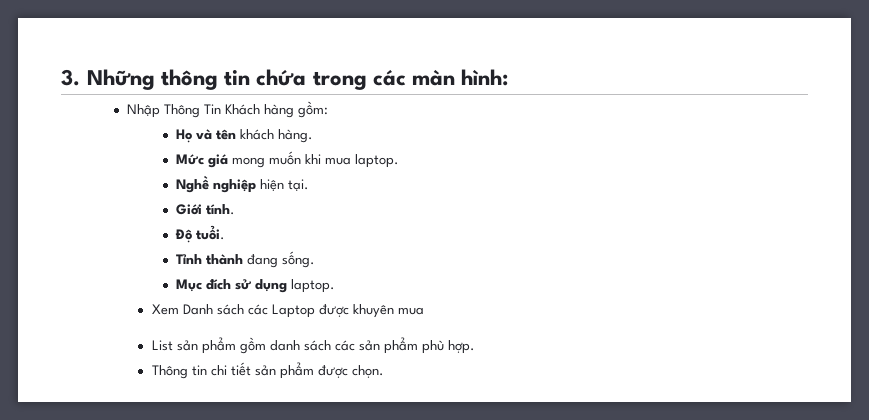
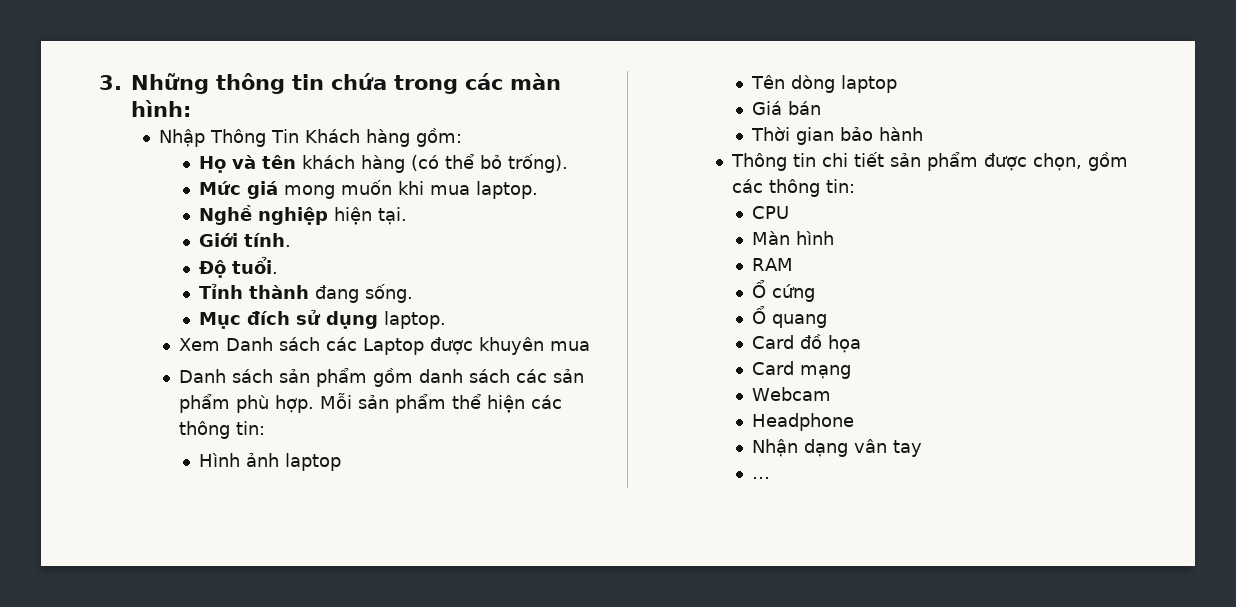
- Họ và tên khách hàng.
+ Họ và tên khách hàng (có thể bỏ trống).
- List sản phẩm gồm danh sách các sản phẩm phù hợp.
+ Danh sách sản phẩm gồm danh sách các sản phẩm phù hợp. Mỗi sản phẩm thể hiện các thông tin:
+ Hình ảnh laptop
+ Tên dòng laptop
+ Giá bán
+ Thời gian bảo hành
- Thông tin chi tiết sản phẩm được chọn.
+ Thông tin chi tiết sản phẩm được chọn, gồm các thông tin:
+ CPU
+ Màn hình
+ RAM
+ Ổ cứng
+ Ổ quang
+ Card đồ họa
+ Card mạng
+ Webcam
+ Headphone
+ Nhận dạng vân tay
+ …

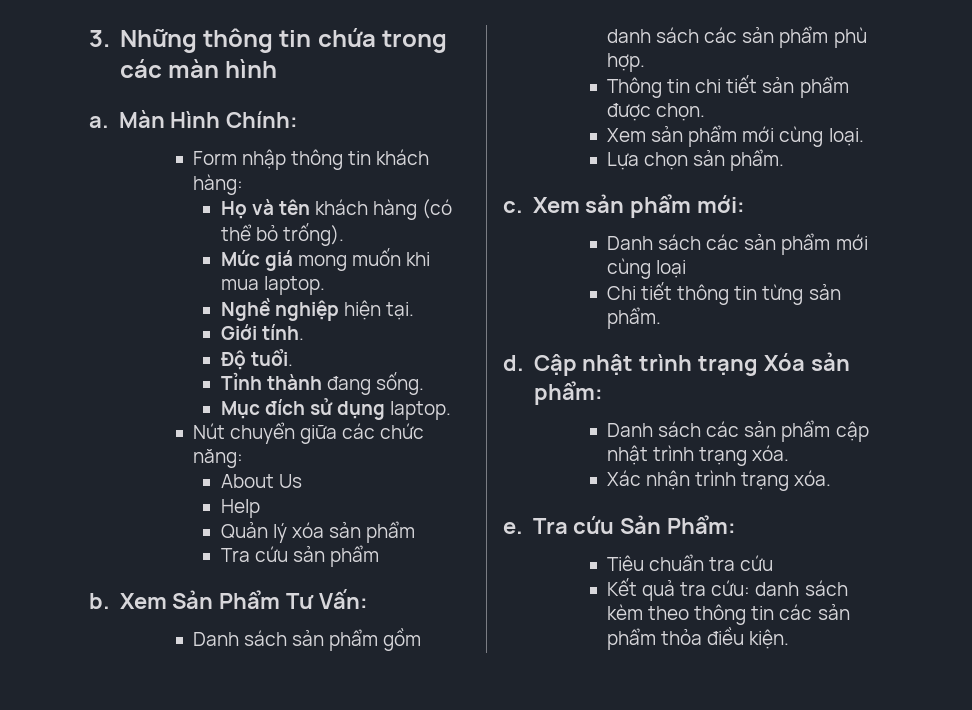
- 3. Những thông tin chứa trong các màn hình:
- Nhập Thông Tin Khách hàng gồm:
+ 3. Những thông tin chứa trong các màn hình
+ a. Màn Hình Chính:
+ Form nhập thông tin khách hàng:
- Xem Danh sách các Laptop được khuyên mua
+ Nút chuyển giữa các chức năng:
+ About Us
+ Help
+ Quản lý xóa sản phẩm
+ Tra cứu sản phẩm
+ b. Xem Sản Phẩm Tư Vấn:
- Mỗi sản phẩm thể hiện các thông tin:
- Hình ảnh laptop
- Tên dòng laptop
- Giá bán
- Thời gian bảo hành
- Thông tin chi tiết sản phẩm được chọn, gồm các thông tin:
- CPU
- Màn hình
- RAM
- Ổ cứng
- Ổ quang
- Card đồ họa
- Card mạng
- Webcam
- Headphone
- Nhận dạng vân tay
- …
+ Thông tin chi tiết sản phẩm được chọn.
+ Xem sản phẩm mới cùng loại.
+ Lựa chọn sản phẩm.
+ c. Xem sản phẩm mới:
+ Danh sách các sản phẩm mới cùng loại
+ Chi tiết thông tin từng sản phẩm.
+ d. Cập nhật trình trạng Xóa sản phẩm:
+ Danh sách các sản phẩm cập nhật trình trạng xóa.
+ Xác nhận trình trạng xóa.
+ e. Tra cứu Sản Phẩm:
+ Tiêu chuẩn tra cứu
+ Kết quả tra cứu: danh sách kèm theo thông tin các sản phẩm thỏa điều kiện.

